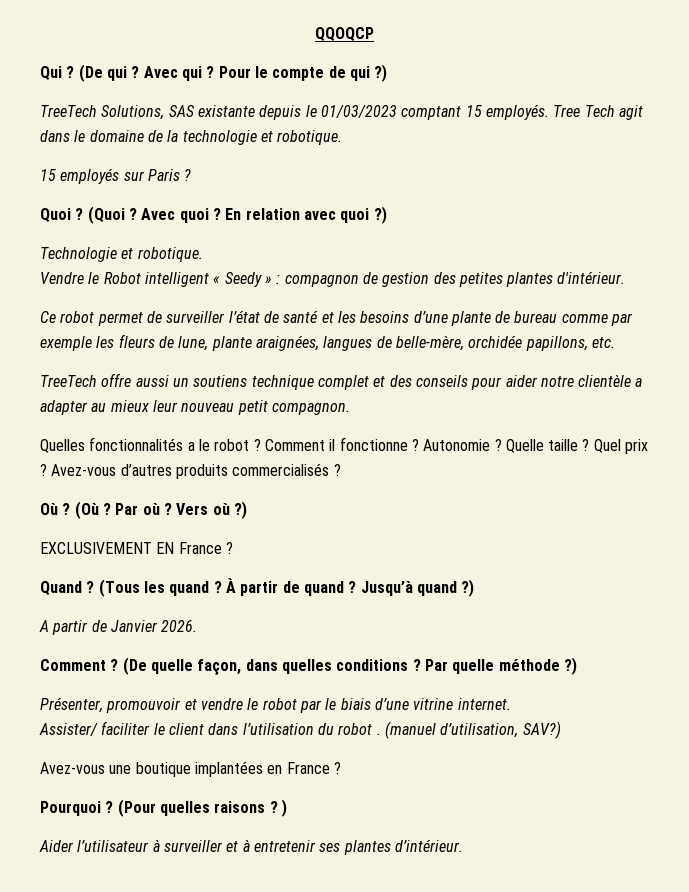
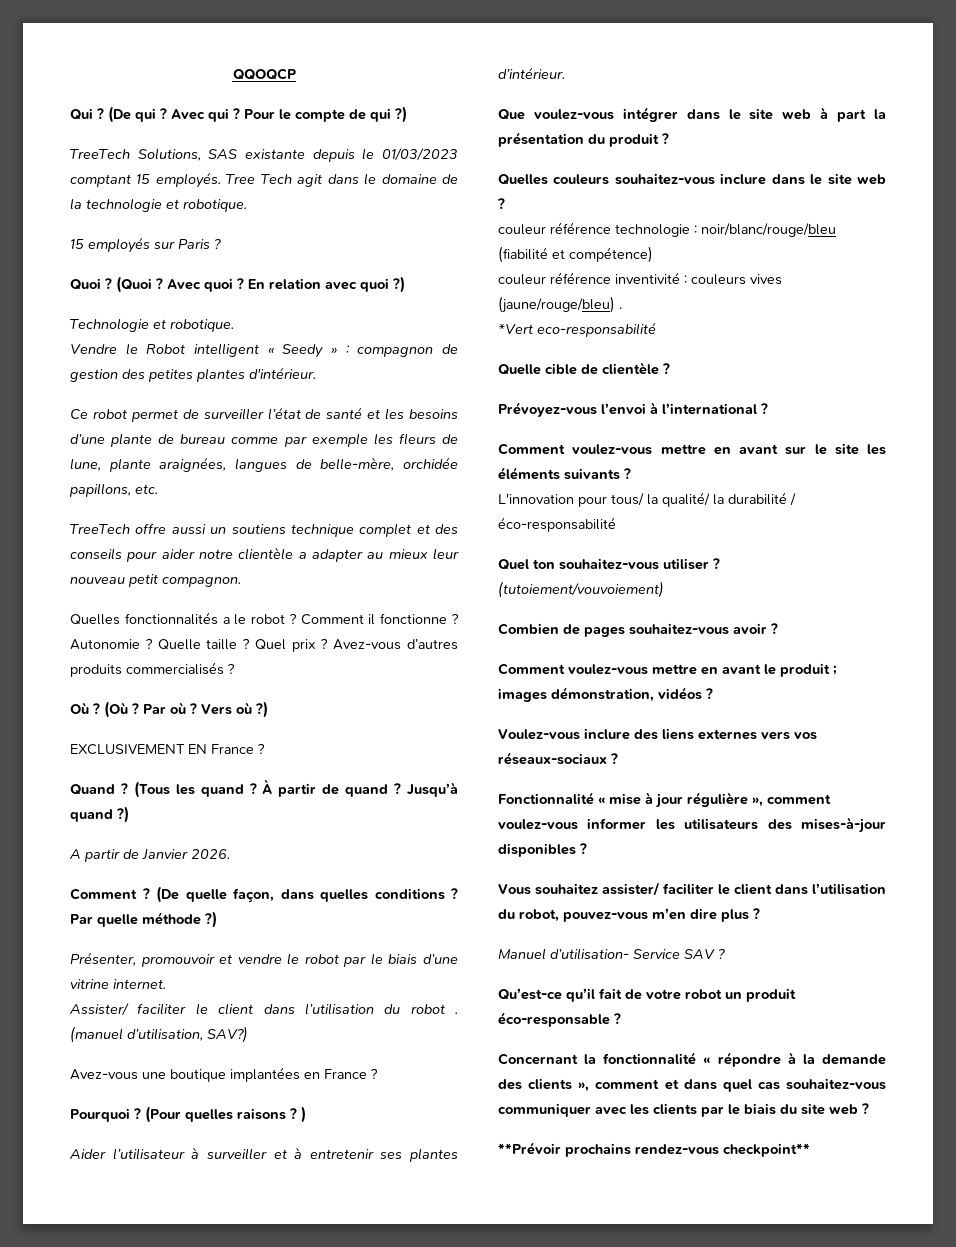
+ Que voulez-vous intégrer dans le site web à part la présentation du produit ?
+ Quelles couleurs souhaitez-vous inclure dans le site web ?
+ couleur référence technologie : noir/blanc/rouge/bleu (fiabilité et compétence)
+ couleur référence inventivité : couleurs vives (jaune/rouge/bleu) .
+ *Vert eco-responsabilité
+ Quelle cible de clientèle ?
+ Prévoyez-vous l’envoi à l’international ?
+ Comment voulez-vous mettre en avant sur le site les éléments suivants ?
+ L'innovation pour tous/ la qualité/ la durabilité / éco-responsabilité
+ Quel ton souhaitez-vous utiliser ? (tutoiement/vouvoiement)
+ Combien de pages souhaitez-vous avoir ?
+ Comment voulez-vous mettre en avant le produit ; images démonstration, vidéos ?
+ Voulez-vous inclure des liens externes vers vos réseaux-sociaux ?
+ Fonctionnalité « mise à jour régulière », comment voulez-vous informer les utilisateurs des mises-à-jour disponibles ?
+ Vous souhaitez assister/ faciliter le client dans l’utilisation du robot, pouvez-vous m’en dire plus ?
+ Manuel d’utilisation- Service SAV ?
+ Qu’est-ce qu’il fait de votre robot un produit éco-responsable ?
+ Concernant la fonctionnalité « répondre à la demande des clients », comment et dans quel cas souhaitez-vous communiquer avec les clients par le biais du site web ?
+ **Prévoir prochains rendez-vous checkpoint**

